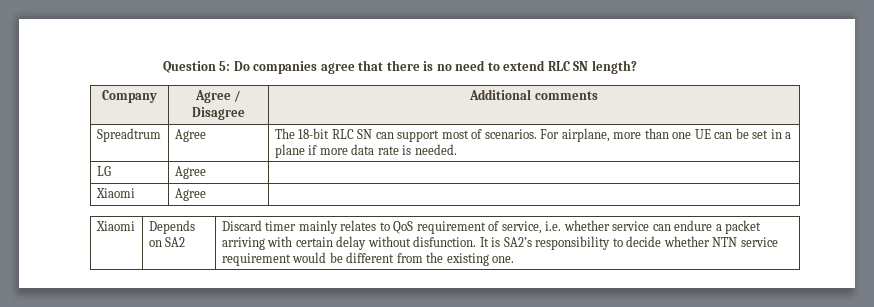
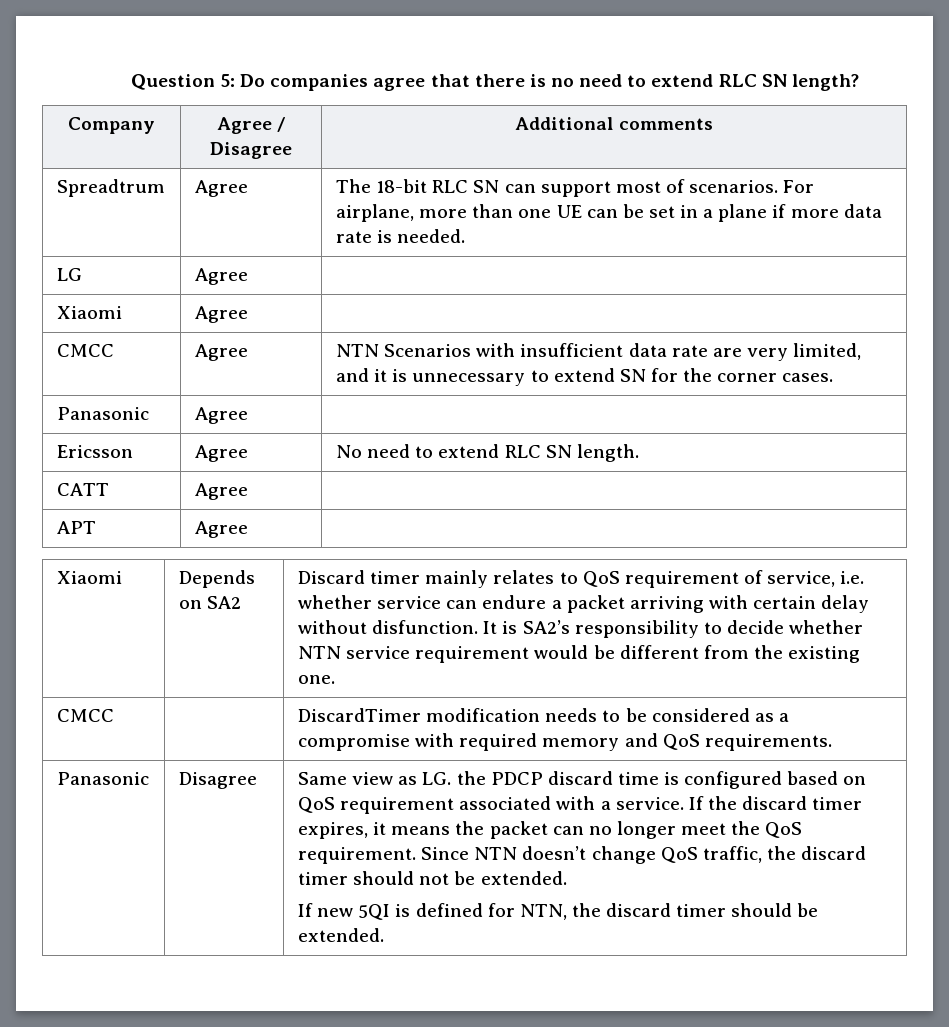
+ CMCC | Agree | NTN Scenarios with insufficient data rate are very limited, and it is unnecessary to extend SN for the corner cases.
+ Panasonic | Agree |
+ Ericsson | Agree | No need to extend RLC SN length.
+ CATT | Agree |
+ APT | Agree |
+ CMCC | | DiscardTimer modification needs to be considered as a compromise with required memory and QoS requirements.
+ Panasonic | Disagree | Same view as LG. the PDCP discard time is configured based on QoS requirement associated with a service. If the discard timer expires, it means the packet can no longer meet the QoS requirement. Since NTN doesn’t change QoS traffic, the discard timer should not be extended.
+ If new 5QI is defined for NTN, the discard timer should be extended.

